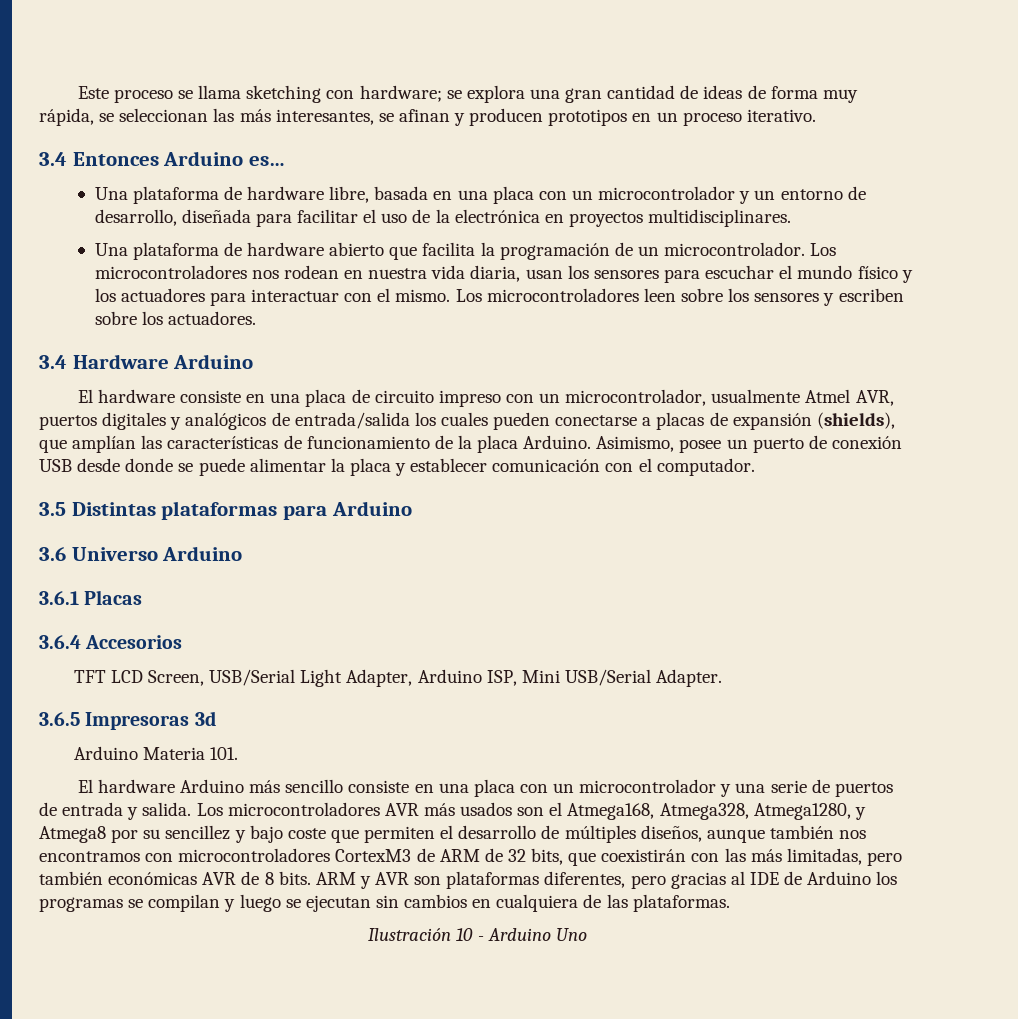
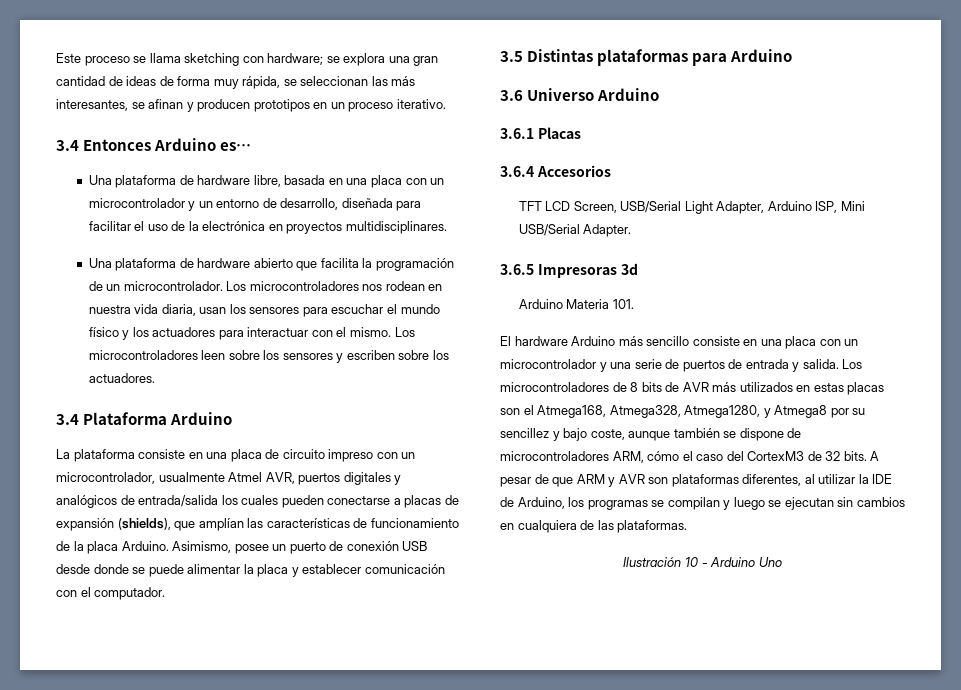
- 3.4 Hardware Arduino
- El hardware consiste en una placa de circuito impreso con un microcontrolador, usualmente Atmel AVR, puertos digitales y analógicos de entrada/salida los cuales pueden conectarse a placas de expansión (shields), que amplían las características de funcionamiento de la placa Arduino.
+ 3.4 Plataforma Arduino
+ La plataforma consiste en una placa de circuito impreso con un microcontrolador, usualmente Atmel AVR, puertos digitales y analógicos de entrada/salida los cuales pueden conectarse a placas de expansión (shields), que amplían las características de funcionamiento de la placa Arduino.
- Los microcontroladores AVR más usados son el Atmega168, Atmega328, Atmega1280, y Atmega8 por su sencillez y bajo coste que permiten el desarrollo de múltiples diseños, aunque también nos encontramos con microcontroladores CortexM3 de ARM de 32 bits, que coexistirán con las más limitadas, pero también económicas AVR de 8 bits. ARM y AVR son plataformas diferentes, pero gracias al IDE de Arduino los programas se compilan y luego se ejecutan sin cambios en cualquiera de las plataformas.
+ Los microcontroladores de 8 bits de AVR más utilizados en estas placas son el Atmega168, Atmega328, Atmega1280, y Atmega8 por su sencillez y bajo coste, aunque también se dispone de microcontroladores ARM, cómo el caso del CortexM3 de 32 bits. A pesar de que ARM y AVR son plataformas diferentes, al utilizar la IDE de Arduino, los programas se compilan y luego se ejecutan sin cambios en cualquiera de las plataformas.

